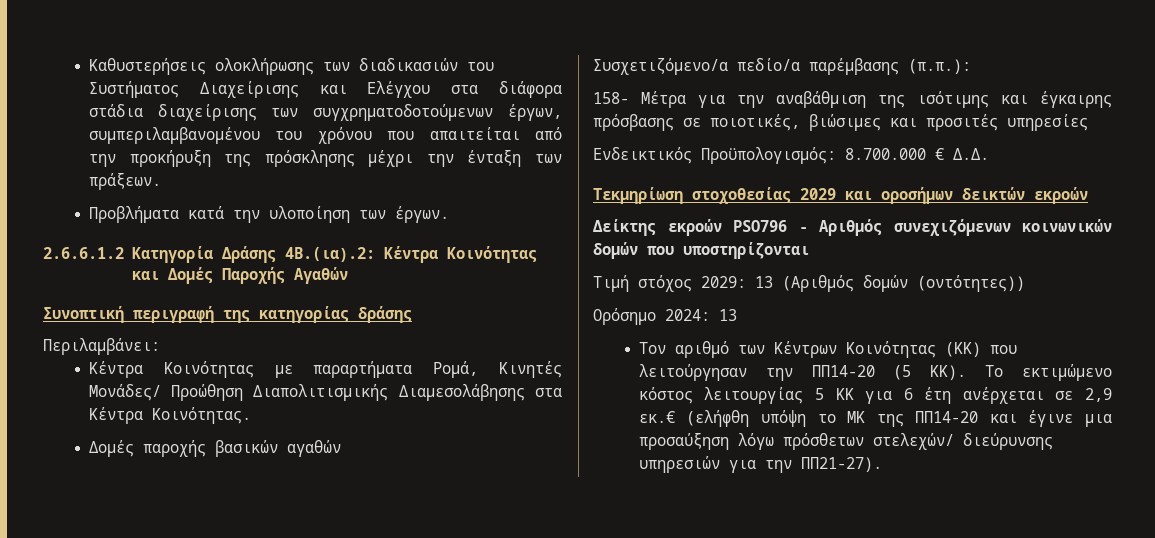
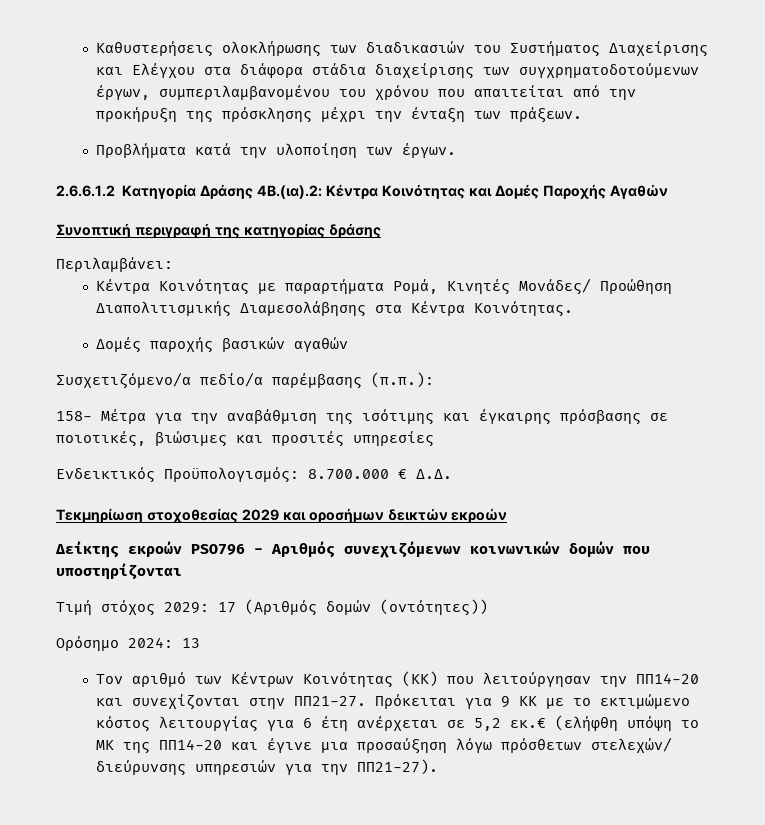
- Τιμή στόχος 2029: 13 (Αριθμός δομών (οντότητες))
+ Τιμή στόχος 2029: 17 (Αριθμός δομών (οντότητες))
- Τον αριθμό των Κέντρων Κοινότητας (ΚΚ) που λειτούργησαν την ΠΠ14-20 (5 ΚΚ). Το εκτιμώμενο κόστος λειτουργίας 5 ΚΚ για 6 έτη ανέρχεται σε 2,9 εκ.€ (ελήφθη υπόψη το ΜΚ της ΠΠ14-20 και έγινε μια προσαύξηση λόγω πρόσθετων στελεχών/ διεύρυνσης υπηρεσιών για την ΠΠ21-27).
+ Τον αριθμό των Κέντρων Κοινότητας (ΚΚ) που λειτούργησαν την ΠΠ14-20 και συνεχίζονται στην ΠΠ21-27. Πρόκειται για 9 ΚΚ με το εκτιμώμενο κόστος λειτουργίας για 6 έτη ανέρχεται σε 5,2 εκ.€ (ελήφθη υπόψη το ΜΚ της ΠΠ14-20 και έγινε μια προσαύξηση λόγω πρόσθετων στελεχών/ διεύρυνσης υπηρεσιών για την ΠΠ21-27).

